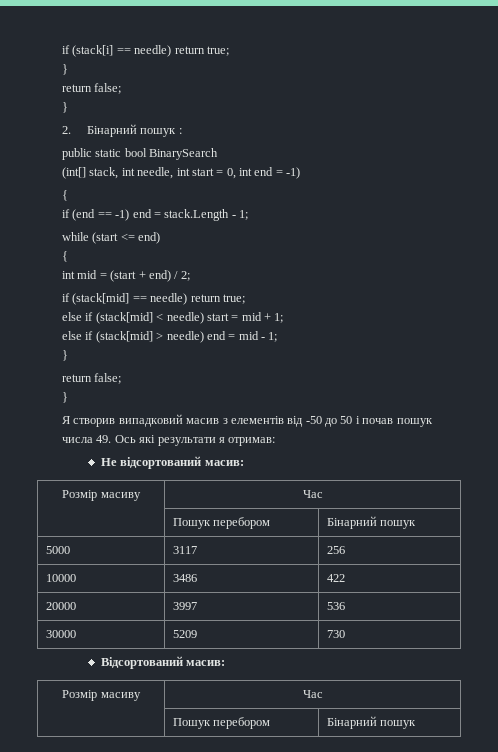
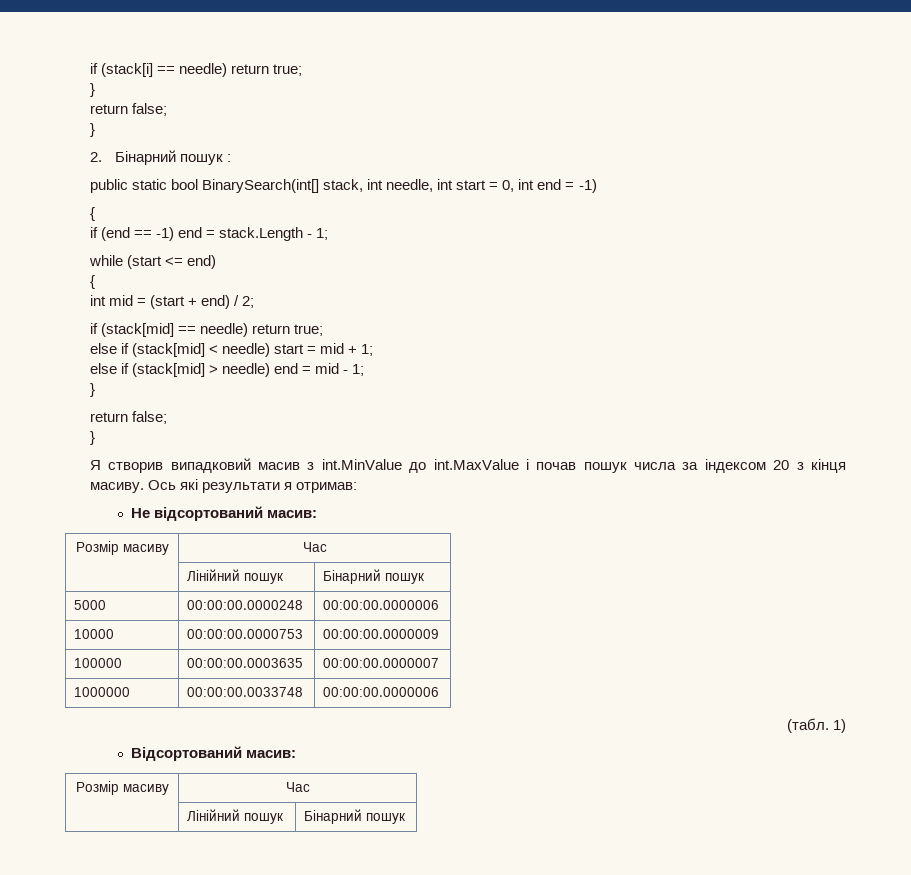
- public static bool BinarySearch
- (int[] stack, int needle, int start = 0, int end = -1)
+ public static bool BinarySearch(int[] stack, int needle, int start = 0, int end = -1)
- Я створив випадковий масив з елементів від -50 до 50 і почав пошук числа 49. Ось які результати я отримав:
+ Я створив випадковий масив з int.MinValue до int.MaxValue і почав пошук числа за індексом 20 з кінця масиву. Ось які результати я отримав:
  Не відсортований масив:
  Розмір масиву | Час
- | Пошук перебором | Бінарний пошук
+ | Лінійний пошук | Бінарний пошук
- 5000 | 3117 | 256
+ 5000 | 00:00:00.0000248 | 00:00:00.0000006
- 10000 | 3486 | 422
- 20000 | 3997 | 536
- 30000 | 5209 | 730
+ 10000 | 00:00:00.0000753 | 00:00:00.0000009
+ 100000 | 00:00:00.0003635 | 00:00:00.0000007
+ 1000000 | 00:00:00.0033748 | 00:00:00.0000006
+ (табл. 1)
  Відсортований масив:
  Розмір масиву | Час
- | Пошук перебором | Бінарний пошук
+ | Лінійний пошук | Бінарний пошук

